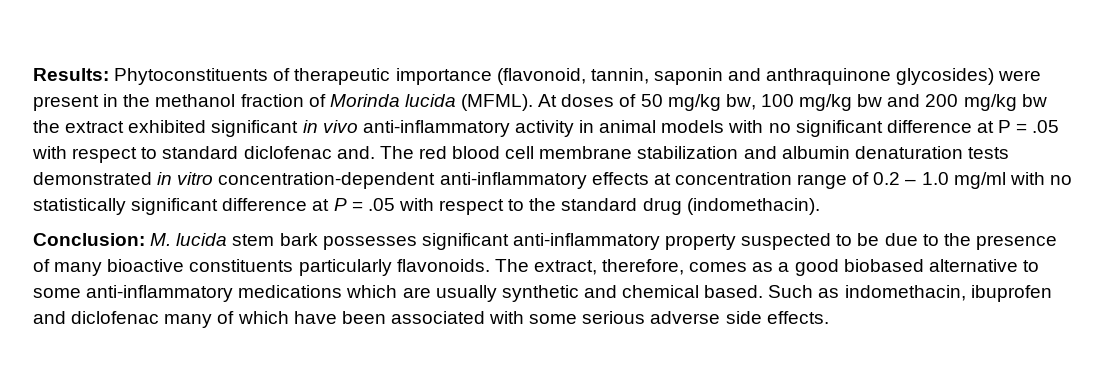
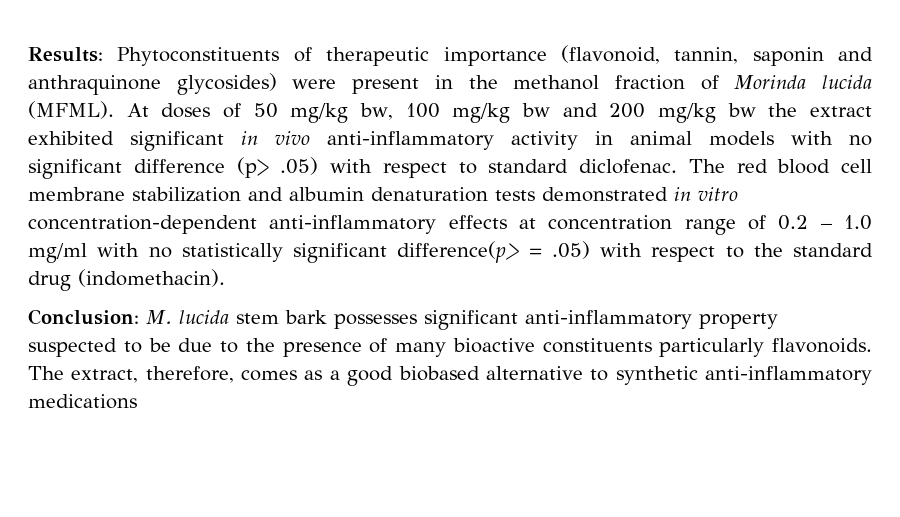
- At doses of 50 mg/kg bw, 100 mg/kg bw and 200 mg/kg bw the extract exhibited significant in vivo anti-inflammatory activity in animal models with no significant difference at P = .05 with respect to standard diclofenac and.
+ At doses of 50 mg/kg bw, 100 mg/kg bw and 200 mg/kg bw the extract exhibited significant in vivo anti-inflammatory activity in animal models with no significant difference (p> .05) with respect to standard diclofenac.
- The red blood cell membrane stabilization and albumin denaturation tests demonstrated in vitro concentration-dependent anti-inflammatory effects at concentration range of 0.2 – 1.0 mg/ml with no statistically significant difference at P = .05 with respect to the standard drug (indomethacin).
+ The red blood cell membrane stabilization and albumin denaturation tests demonstrated in vitro concentration-dependent anti-inflammatory effects at concentration range of 0.2 – 1.0 mg/ml with no statistically significant difference(p> = .05) with respect to the standard drug (indomethacin).
- The extract, therefore, comes as a good biobased alternative to some anti-inflammatory medications which are usually synthetic and chemical based. Such as indomethacin, ibuprofen and diclofenac many of which have been associated with some serious adverse side effects.
+ The extract, therefore, comes as a good biobased alternative to synthetic anti-inflammatory medications

